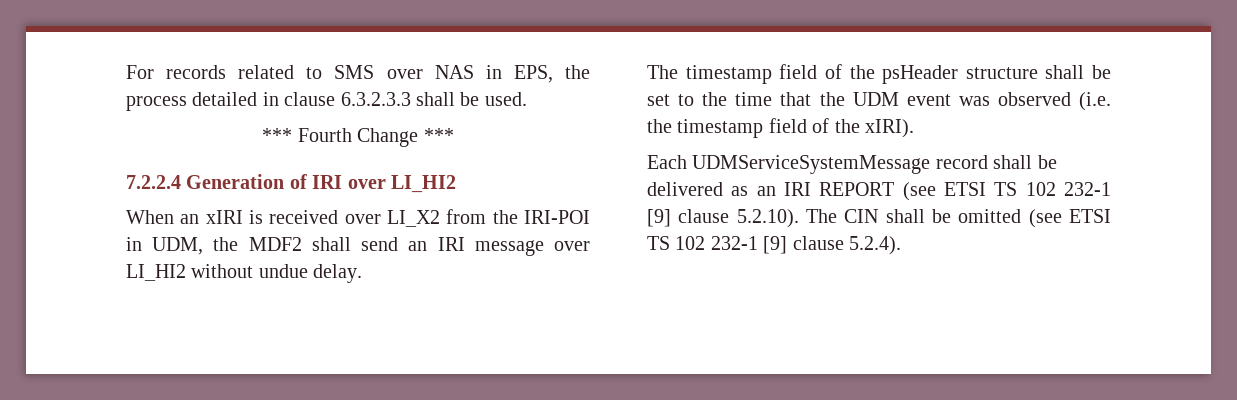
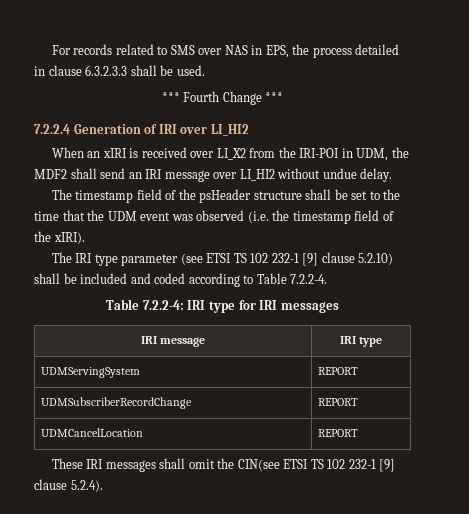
- Each UDMServiceSystemMessage record shall be delivered as an IRI REPORT (see ETSI TS 102 232-1 [9] clause 5.2.10). The CIN shall be omitted (see ETSI TS 102 232-1 [9] clause 5.2.4).
+ The IRI type parameter (see ETSI TS 102 232-1 [9] clause 5.2.10) shall be included and coded according to Table 7.2.2-4.
+ Table 7.2.2-4: IRI type for IRI messages
+ IRI message | IRI type
+ UDMServingSystem | REPORT
+ UDMSubscriberRecordChange | REPORT
+ UDMCancelLocation | REPORT
+ These IRI messages shall omit the CIN(see ETSI TS 102 232-1 [9] clause 5.2.4).

